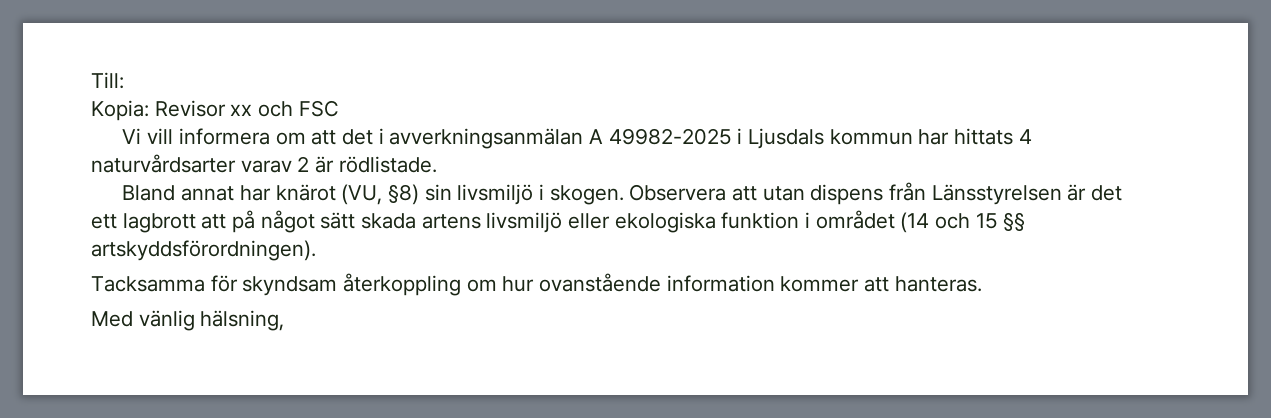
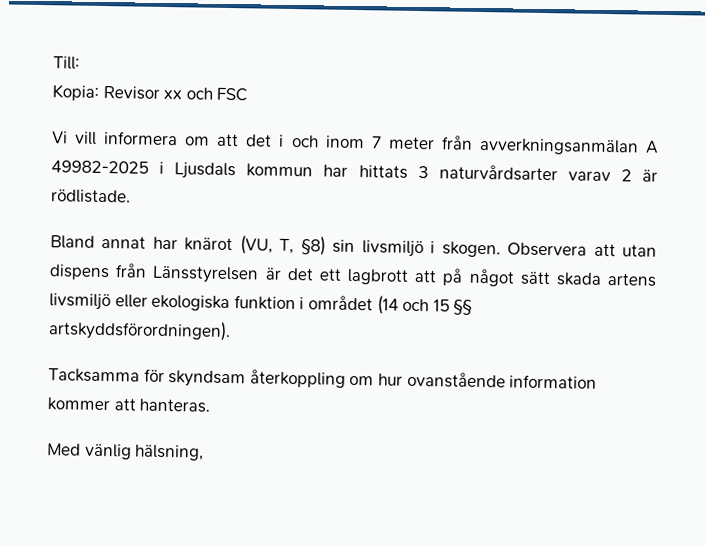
- Vi vill informera om att det i avverkningsanmälan A 49982-2025 i Ljusdals kommun har hittats 4 naturvårdsarter varav 2 är rödlistade.
+ Vi vill informera om att det i och inom 7 meter från avverkningsanmälan A 49982-2025 i Ljusdals kommun har hittats 3 naturvårdsarter varav 2 är rödlistade.
- Bland annat har knärot (VU, §8) sin livsmiljö i skogen.
+ Bland annat har knärot (VU, T, §8) sin livsmiljö i skogen.

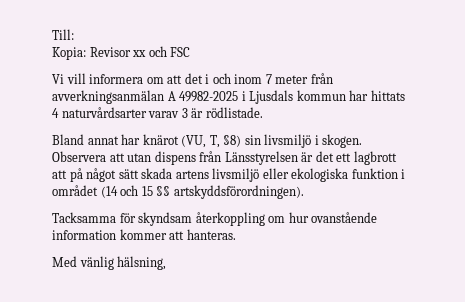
- Vi vill informera om att det i och inom 7 meter från avverkningsanmälan A 49982-2025 i Ljusdals kommun har hittats 3 naturvårdsarter varav 2 är rödlistade.
+ Vi vill informera om att det i och inom 7 meter från avverkningsanmälan A 49982-2025 i Ljusdals kommun har hittats 4 naturvårdsarter varav 3 är rödlistade.

